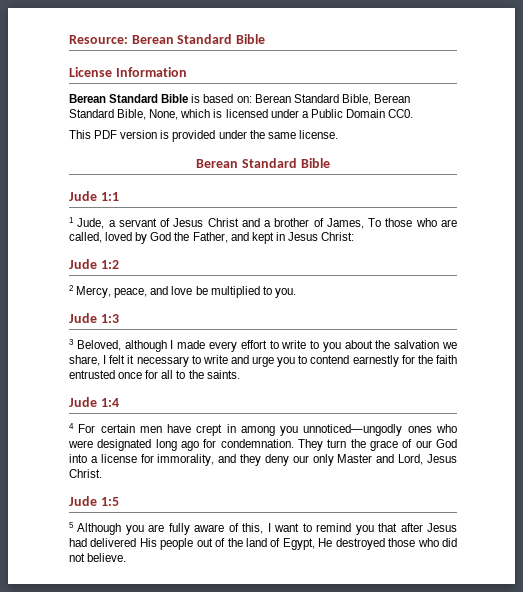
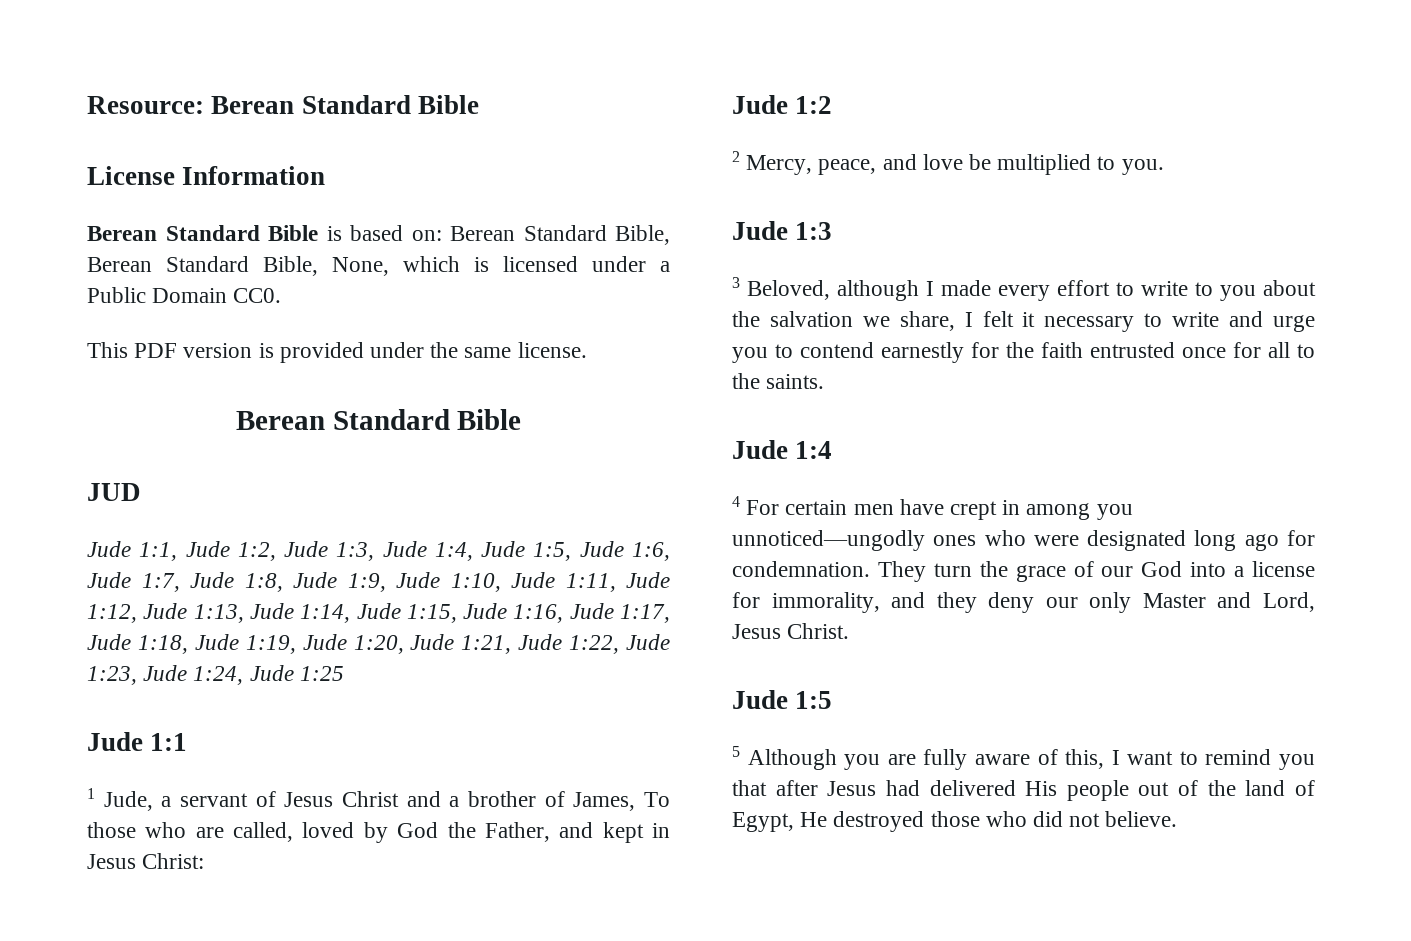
+ JUD
+ Jude 1:1, Jude 1:2, Jude 1:3, Jude 1:4, Jude 1:5, Jude 1:6, Jude 1:7, Jude 1:8, Jude 1:9, Jude 1:10, Jude 1:11, Jude 1:12, Jude 1:13, Jude 1:14, Jude 1:15, Jude 1:16, Jude 1:17, Jude 1:18, Jude 1:19, Jude 1:20, Jude 1:21, Jude 1:22, Jude 1:23, Jude 1:24, Jude 1:25

